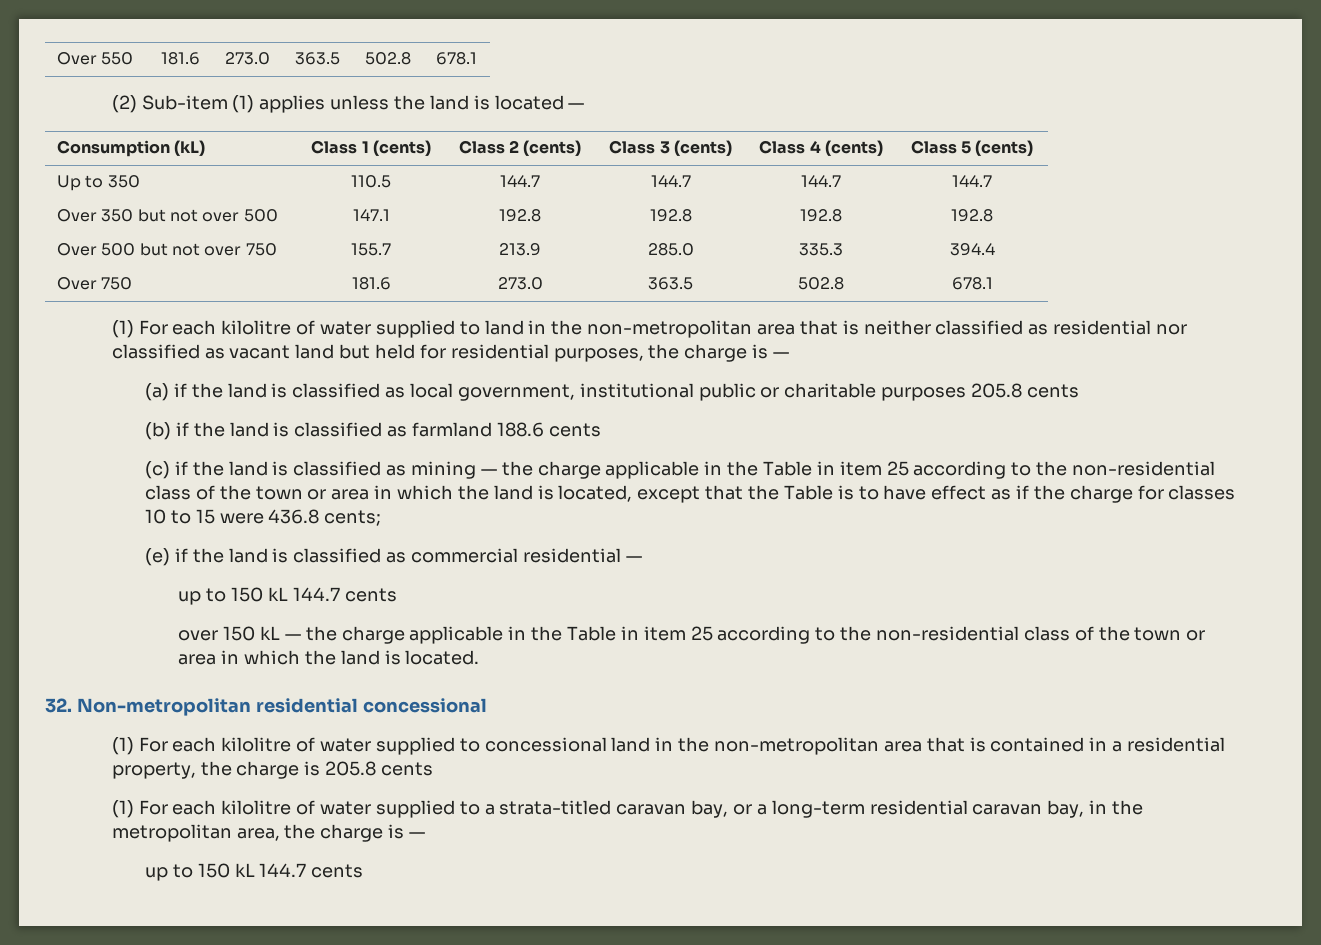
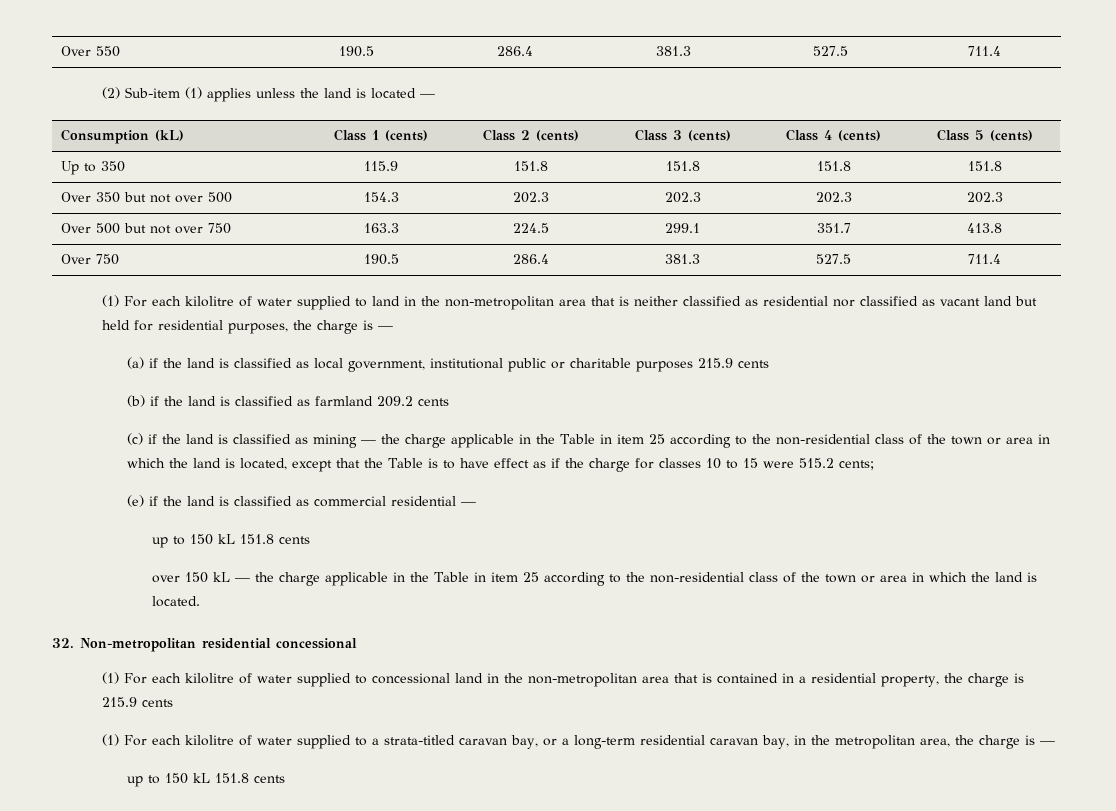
- Over 550 | 181.6 | 273.0 | 363.5 | 502.8 | 678.1
+ Over 550 | 190.5 | 286.4 | 381.3 | 527.5 | 711.4
- Up to 350 | 110.5 | 144.7 | 144.7 | 144.7 | 144.7
+ Up to 350 | 115.9 | 151.8 | 151.8 | 151.8 | 151.8
- Over 350 but not over 500 | 147.1 | 192.8 | 192.8 | 192.8 | 192.8
+ Over 350 but not over 500 | 154.3 | 202.3 | 202.3 | 202.3 | 202.3
- Over 500 but not over 750 | 155.7 | 213.9 | 285.0 | 335.3 | 394.4
- Over 750 | 181.6 | 273.0 | 363.5 | 502.8 | 678.1
+ Over 500 but not over 750 | 163.3 | 224.5 | 299.1 | 351.7 | 413.8
+ Over 750 | 190.5 | 286.4 | 381.3 | 527.5 | 711.4
- (a) if the land is classified as local government, institutional public or charitable purposes 205.8 cents
+ (a) if the land is classified as local government, institutional public or charitable purposes 215.9 cents
- (b) if the land is classified as farmland 188.6 cents
+ (b) if the land is classified as farmland 209.2 cents
- (c) if the land is classified as mining — the charge applicable in the Table in item 25 according to the non-residential class of the town or area in which the land is located, except that the Table is to have effect as if the charge for classes 10 to 15 were 436.8 cents;
+ (c) if the land is classified as mining — the charge applicable in the Table in item 25 according to the non-residential class of the town or area in which the land is located, except that the Table is to have effect as if the charge for classes 10 to 15 were 515.2 cents;
  (e) if the land is classified as commercial residential —
- up to 150 kL 144.7 cents
+ up to 150 kL 151.8 cents
- (1) For each kilolitre of water supplied to concessional land in the non-metropolitan area that is contained in a residential property, the charge is 205.8 cents
+ (1) For each kilolitre of water supplied to concessional land in the non-metropolitan area that is contained in a residential property, the charge is 215.9 cents
  (1) For each kilolitre of water supplied to a strata-titled caravan bay, or a long-term residential caravan bay, in the metropolitan area, the charge is —
- up to 150 kL 144.7 cents
+ up to 150 kL 151.8 cents

